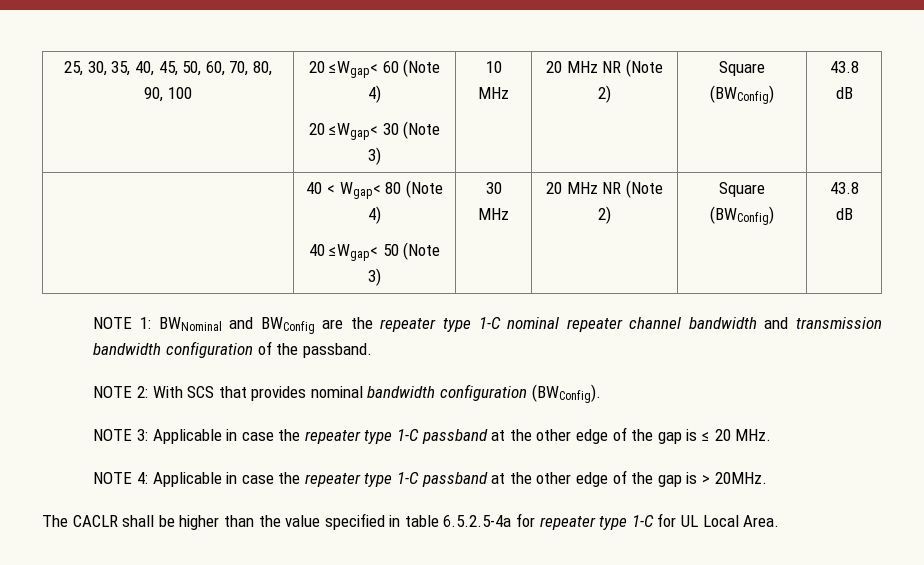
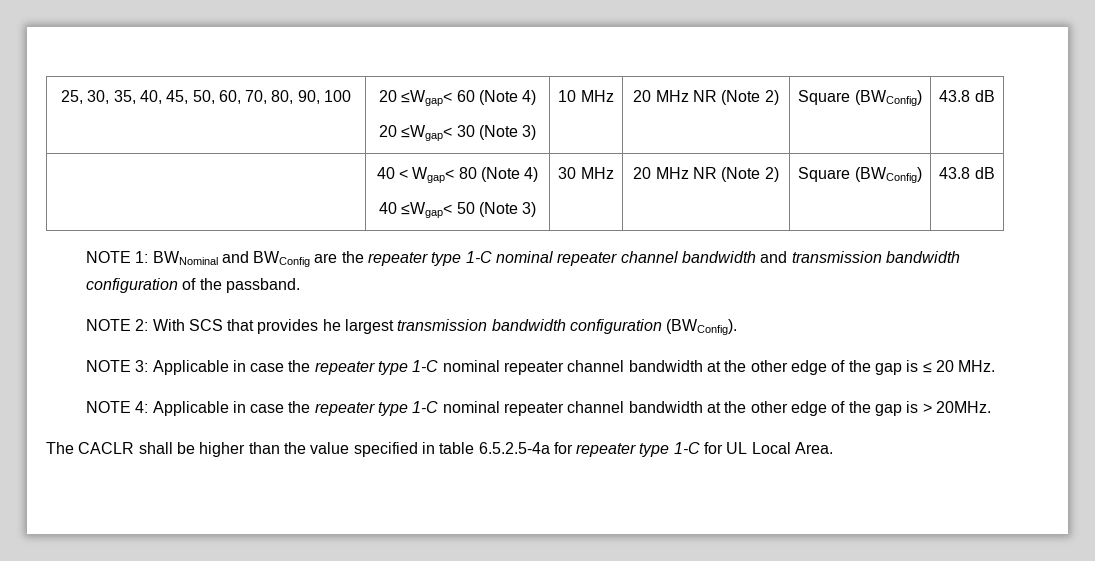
- NOTE 2: With SCS that provides nominal bandwidth configuration (BWConfig).
+ NOTE 2: With SCS that provides he largest transmission bandwidth configuration (BWConfig).
- NOTE 3: Applicable in case the repeater type 1-C passband at the other edge of the gap is ≤ 20 MHz.
+ NOTE 3: Applicable in case the repeater type 1-C nominal repeater channel bandwidth at the other edge of the gap is ≤ 20 MHz.
- NOTE 4: Applicable in case the repeater type 1-C passband at the other edge of the gap is > 20MHz.
+ NOTE 4: Applicable in case the repeater type 1-C nominal repeater channel bandwidth at the other edge of the gap is > 20MHz.

